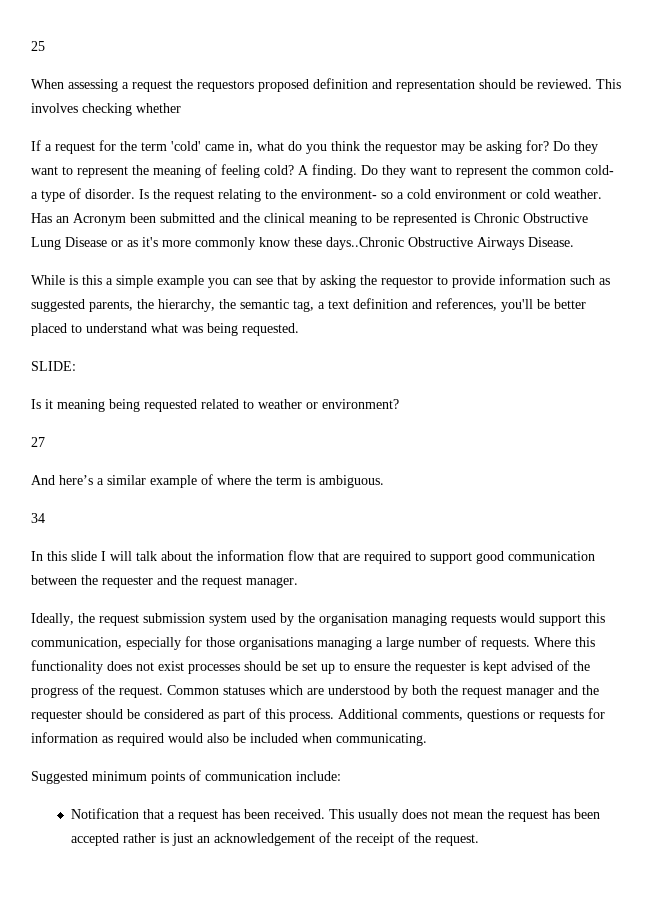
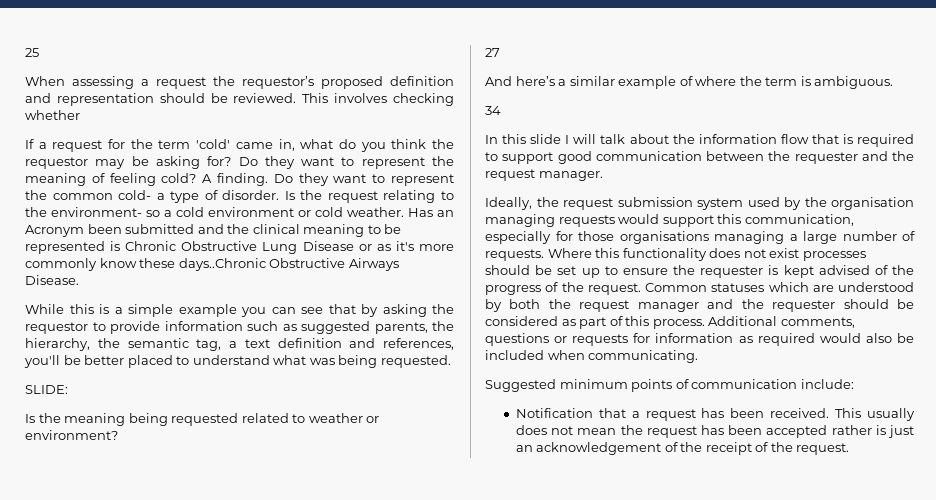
- When assessing a request the requestors proposed definition and representation should be reviewed.
+ When assessing a request the requestor’s proposed definition and representation should be reviewed.
- While is this a simple example you can see that by asking the requestor to provide information such as suggested parents, the hierarchy, the semantic tag, a text definition and references, you'll be better placed to understand what was being requested.
+ While this is a simple example you can see that by asking the requestor to provide information such as suggested parents, the hierarchy, the semantic tag, a text definition and references, you'll be better placed to understand what was being requested.
- Is it meaning being requested related to weather or environment?
+ Is the meaning being requested related to weather or environment?
- In this slide I will talk about the information flow that are required to support good communication between the requester and the request manager.
+ In this slide I will talk about the information flow that is required to support good communication between the requester and the request manager.

